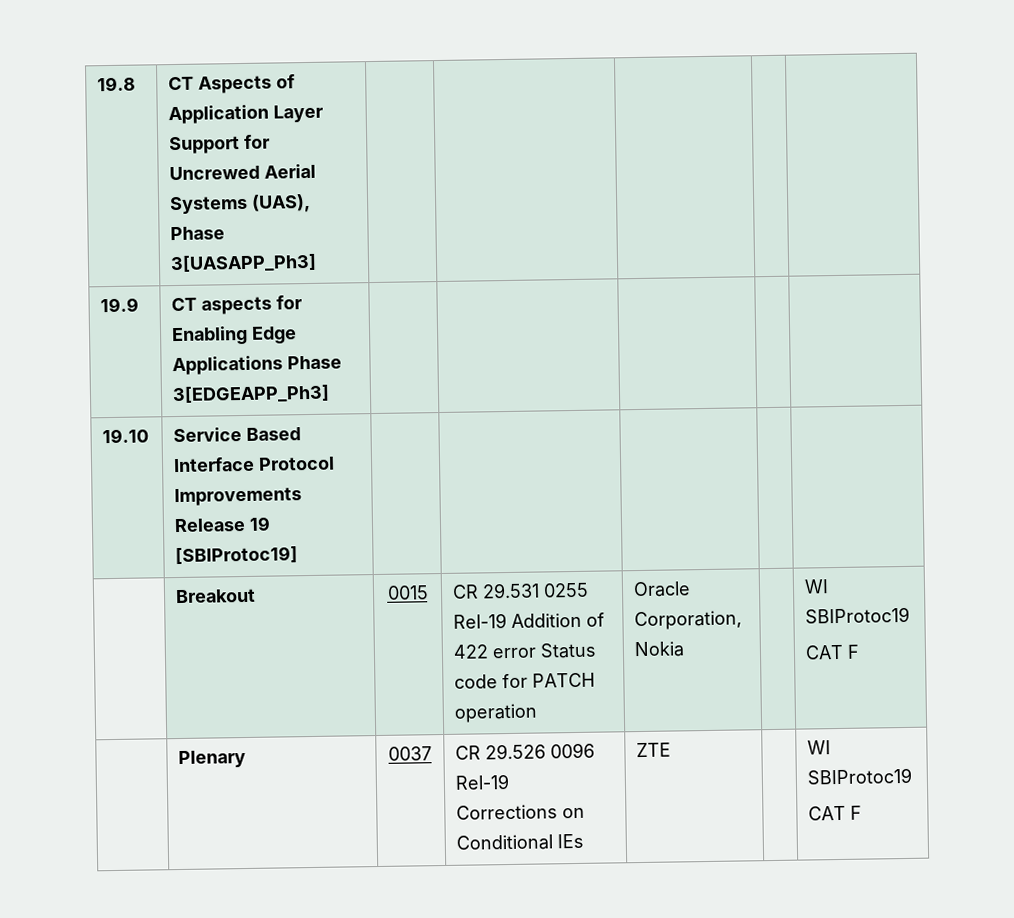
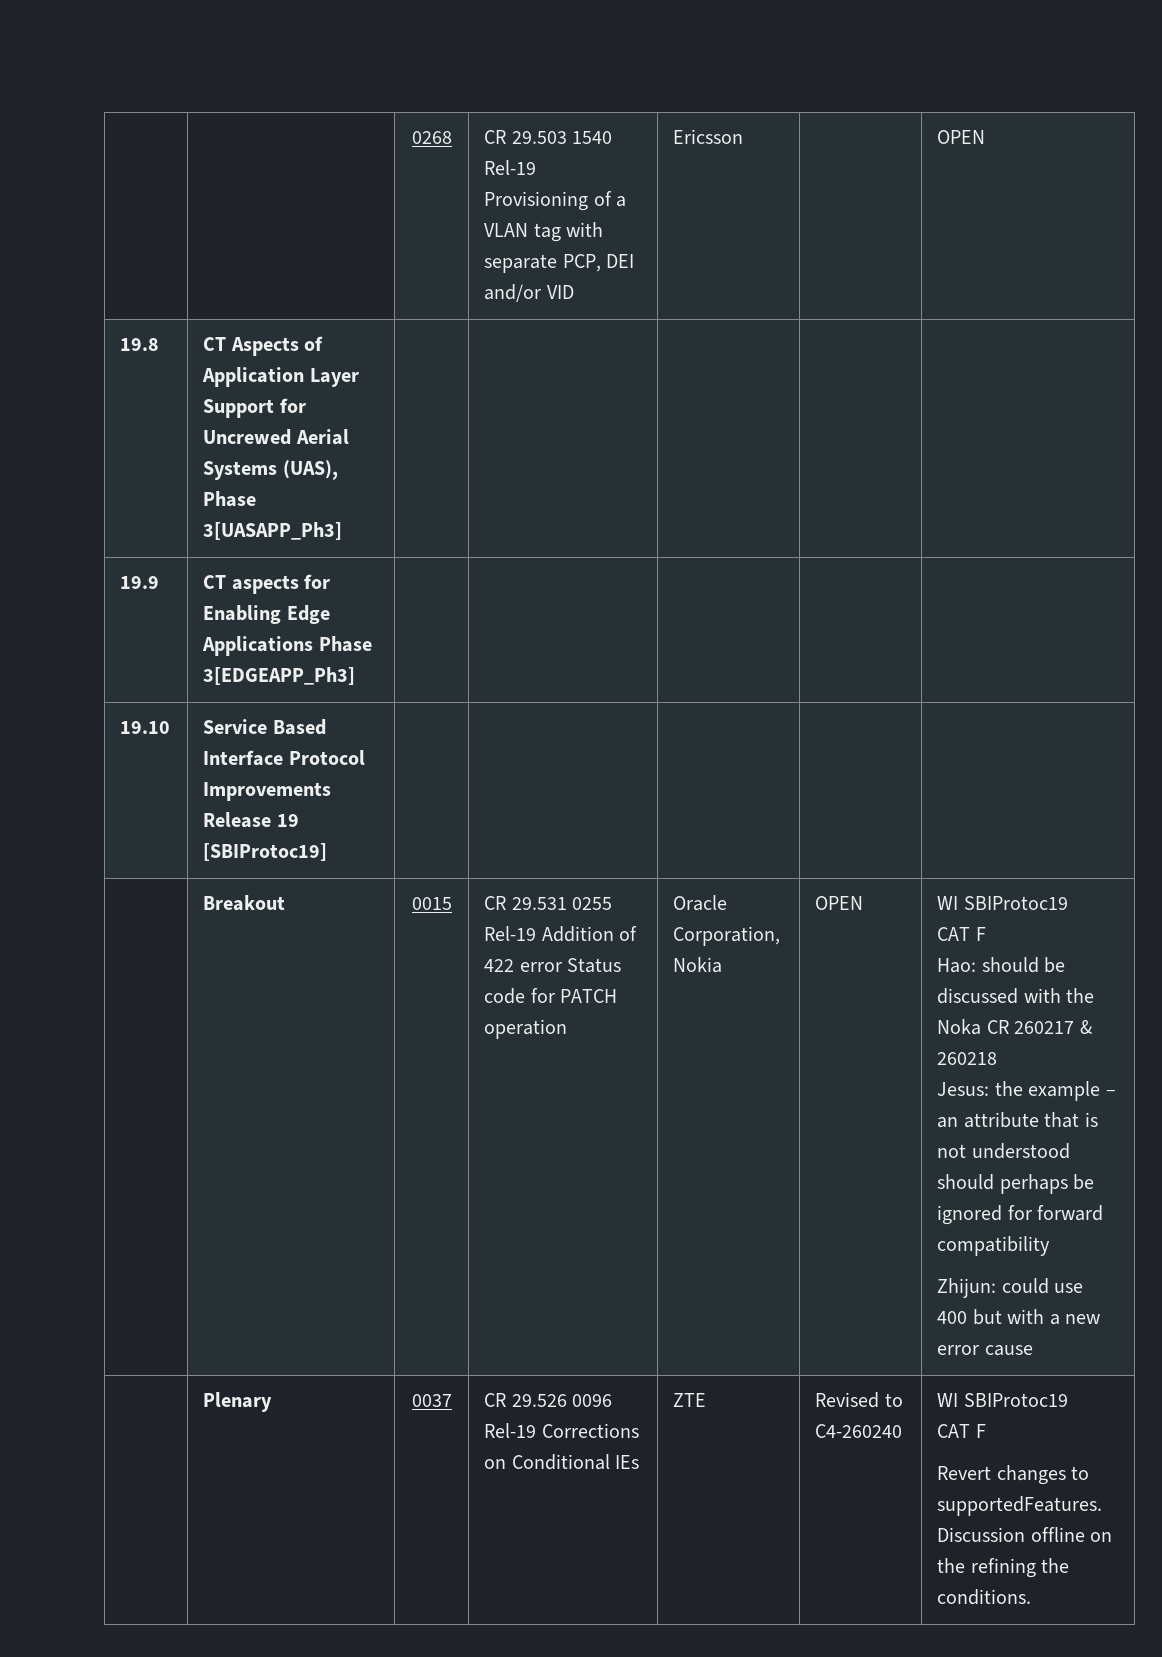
+ | | 0268 | CR 29.503 1540 Rel-19 Provisioning of a VLAN tag with separate PCP, DEI and/or VID | Ericsson | | OPEN
- Oracle Corporation, Nokia | | WI SBIProtoc19
+ Oracle Corporation, Nokia | OPEN | WI SBIProtoc19
  CAT F
+ Hao: should be discussed with the Noka CR 260217 & 260218
+ Jesus: the example – an attribute that is not understood should perhaps be ignored for forward compatibility
+ Zhijun: could use 400 but with a new error cause
- | Plenary | 0037 | CR 29.526 0096 Rel-19 Corrections on Conditional IEs | ZTE | | WI SBIProtoc19
+ | Plenary | 0037 | CR 29.526 0096 Rel-19 Corrections on Conditional IEs | ZTE | Revised to C4-260240 | WI SBIProtoc19
  CAT F
+ Revert changes to supportedFeatures. Discussion offline on the refining the conditions.

